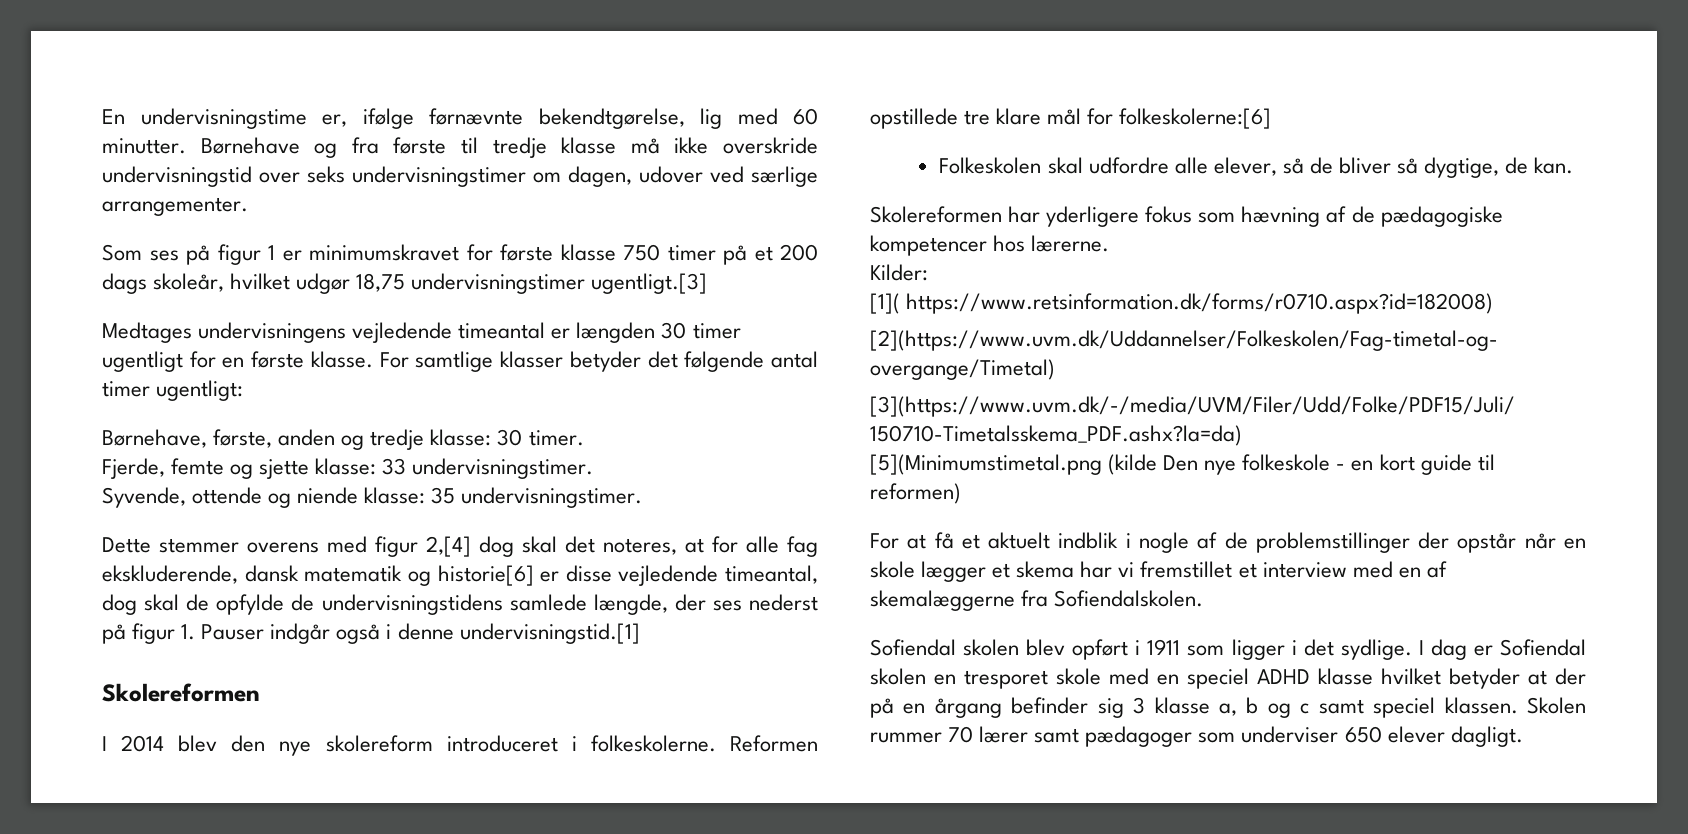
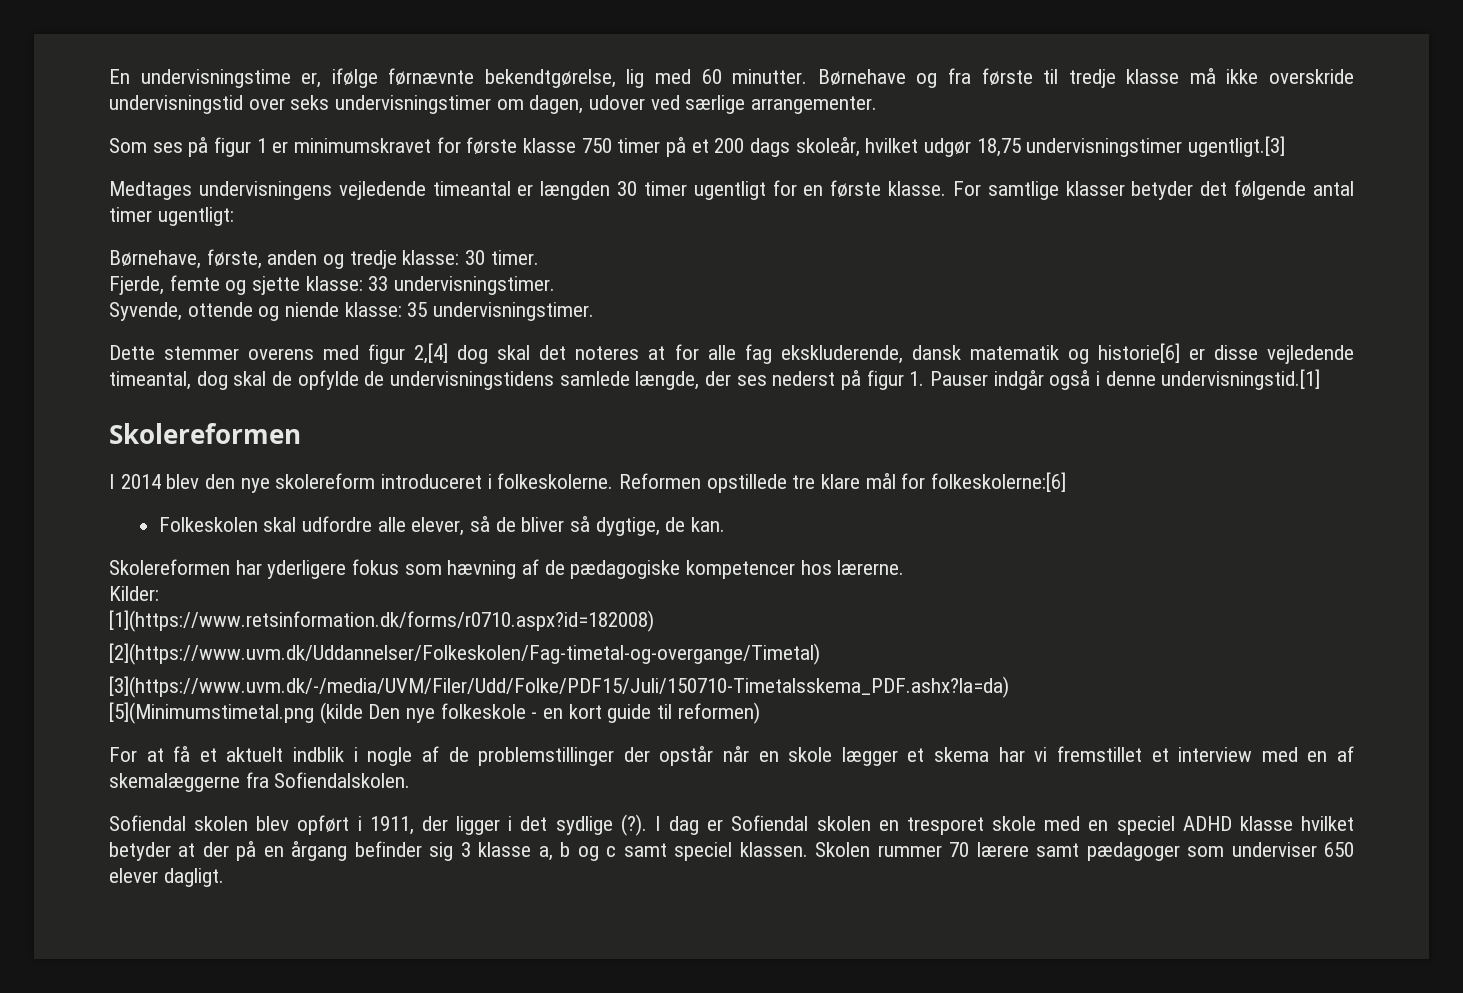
- Dette stemmer overens med figur 2,[4] dog skal det noteres, at for alle fag ekskluderende, dansk matematik og historie[6] er disse vejledende timeantal, dog skal de opfylde de undervisningstidens samlede længde, der ses nederst på figur 1. Pauser indgår også i denne undervisningstid.[1]
+ Dette stemmer overens med figur 2,[4] dog skal det noteres at for alle fag ekskluderende, dansk matematik og historie[6] er disse vejledende timeantal, dog skal de opfylde de undervisningstidens samlede længde, der ses nederst på figur 1. Pauser indgår også i denne undervisningstid.[1]
- [1]( https://www.retsinformation.dk/forms/r0710.aspx?id=182008)
+ [1](https://www.retsinformation.dk/forms/r0710.aspx?id=182008)
- Sofiendal skolen blev opført i 1911 som ligger i det sydlige.
+ Sofiendal skolen blev opført i 1911, der ligger i det sydlige (?).
- Skolen rummer 70 lærer samt pædagoger som underviser 650 elever dagligt.
+ Skolen rummer 70 lærere samt pædagoger som underviser 650 elever dagligt.

